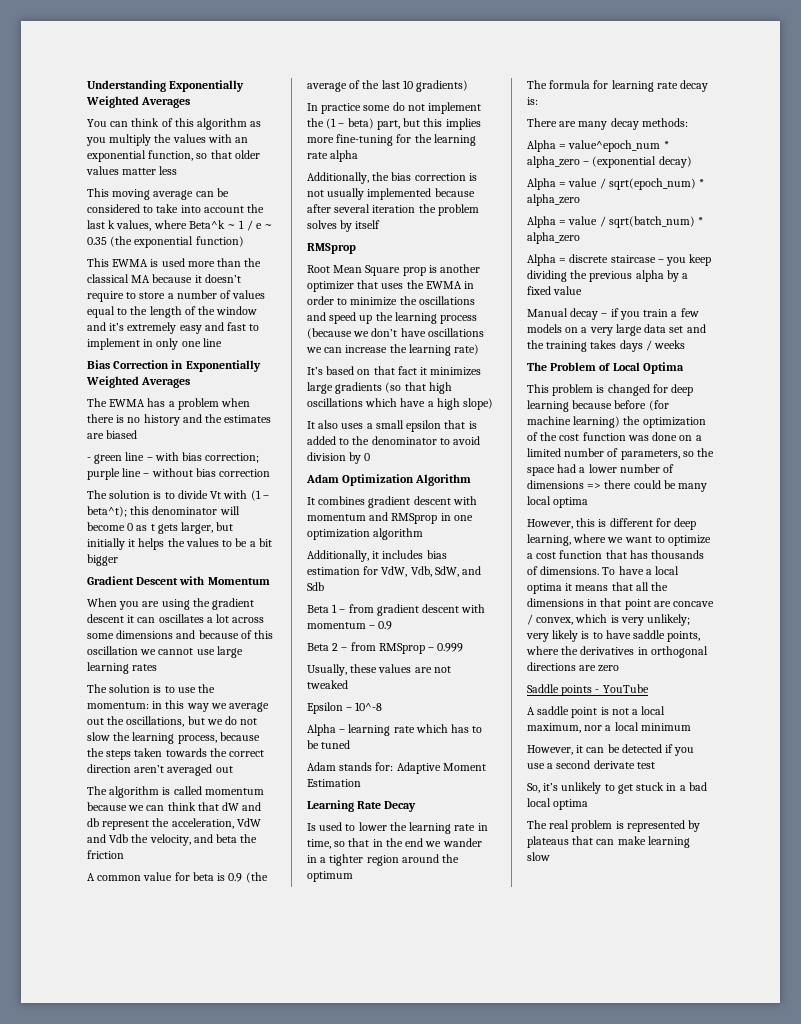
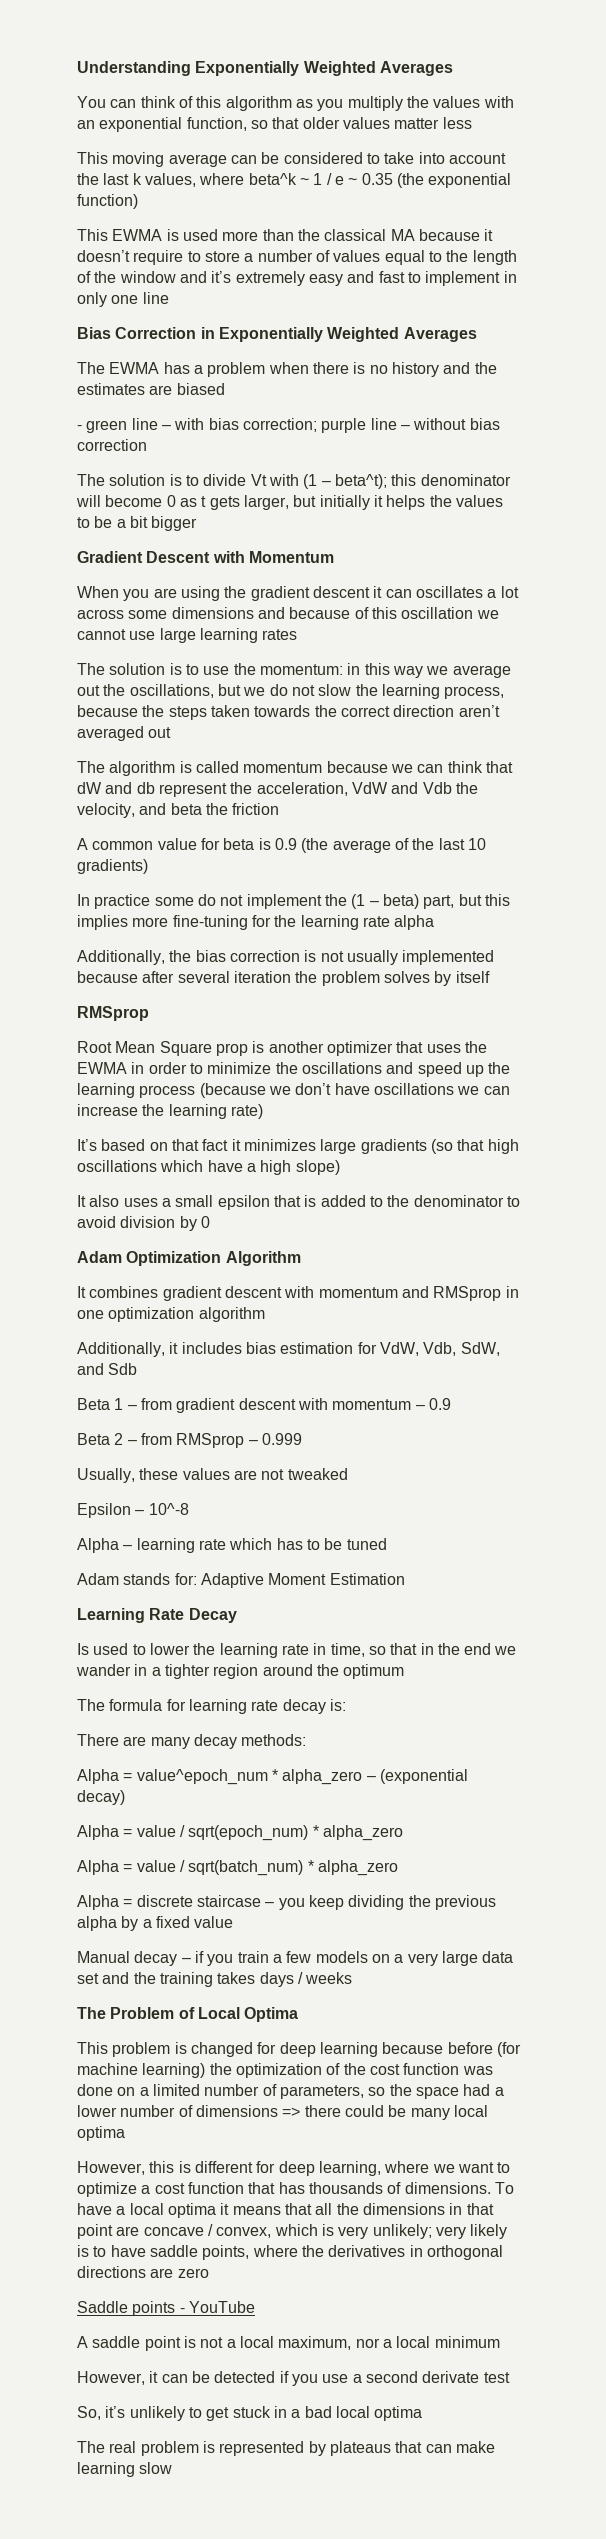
- This moving average can be considered to take into account the last k values, where Beta^k ~ 1 / e ~ 0.35 (the exponential function)
+ This moving average can be considered to take into account the last k values, where beta^k ~ 1 / e ~ 0.35 (the exponential function)

